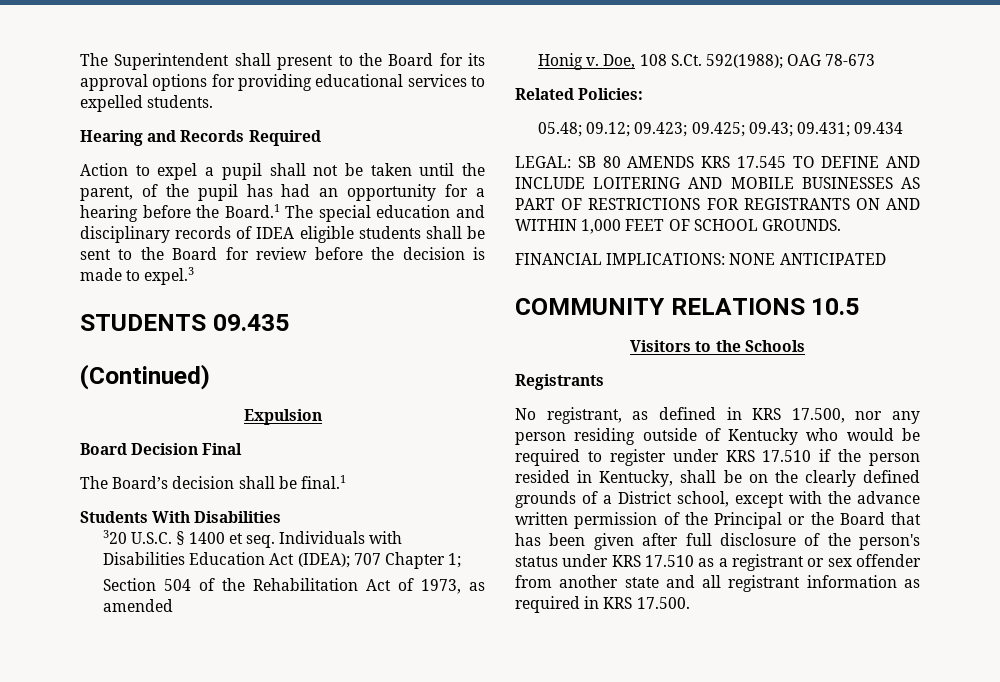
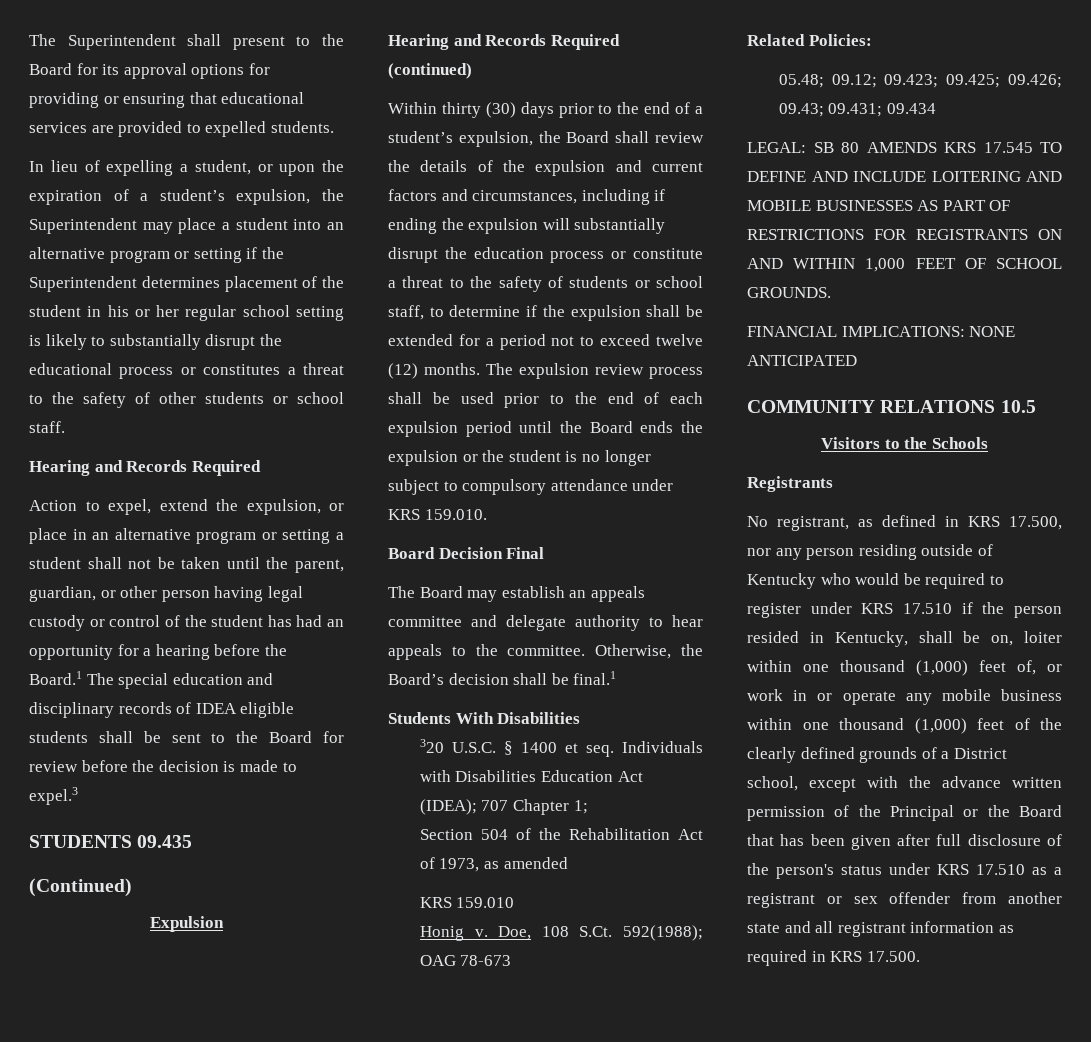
- The Superintendent shall present to the Board for its approval options for providing educational services to expelled students.
+ The Superintendent shall present to the Board for its approval options for providing or ensuring that educational services are provided to expelled students.
+ In lieu of expelling a student, or upon the expiration of a student’s expulsion, the Superintendent may place a student into an alternative program or setting if the Superintendent determines placement of the student in his or her regular school setting is likely to substantially disrupt the educational process or constitutes a threat to the safety of other students or school staff.
- Action to expel a pupil shall not be taken until the parent, of the pupil has had an opportunity for a hearing before the Board.1 The special education and disciplinary records of IDEA eligible students shall be sent to the Board for review before the decision is made to expel.3
+ Action to expel, extend the expulsion, or place in an alternative program or setting a student shall not be taken until the parent, guardian, or other person having legal custody or control of the student has had an opportunity for a hearing before the Board.1 The special education and disciplinary records of IDEA eligible students shall be sent to the Board for review before the decision is made to expel.3
+ Hearing and Records Required (continued)
+ Within thirty (30) days prior to the end of a student’s expulsion, the Board shall review the details of the expulsion and current factors and circumstances, including if ending the expulsion will substantially disrupt the education process or constitute a threat to the safety of students or school staff, to determine if the expulsion shall be extended for a period not to exceed twelve (12) months. The expulsion review process shall be used prior to the end of each expulsion period until the Board ends the expulsion or the student is no longer subject to compulsory attendance under KRS 159.010.
  Board Decision Final
- The Board’s decision shall be final.1
+ The Board may establish an appeals committee and delegate authority to hear appeals to the committee. Otherwise, the Board’s decision shall be final.1
+ KRS 159.010
- 05.48; 09.12; 09.423; 09.425; 09.43; 09.431; 09.434
+ 05.48; 09.12; 09.423; 09.425; 09.426; 09.43; 09.431; 09.434
- No registrant, as defined in KRS 17.500, nor any person residing outside of Kentucky who would be required to register under KRS 17.510 if the person resided in Kentucky, shall be on the clearly defined grounds of a District school, except with the advance written permission of the Principal or the Board that has been given after full disclosure of the person's status under KRS 17.510 as a registrant or sex offender from another state and all registrant information as required in KRS 17.500.
+ No registrant, as defined in KRS 17.500, nor any person residing outside of Kentucky who would be required to register under KRS 17.510 if the person resided in Kentucky, shall be on, loiter within one thousand (1,000) feet of, or work in or operate any mobile business within one thousand (1,000) feet of the clearly defined grounds of a District school, except with the advance written permission of the Principal or the Board that has been given after full disclosure of the person's status under KRS 17.510 as a registrant or sex offender from another state and all registrant information as required in KRS 17.500.

